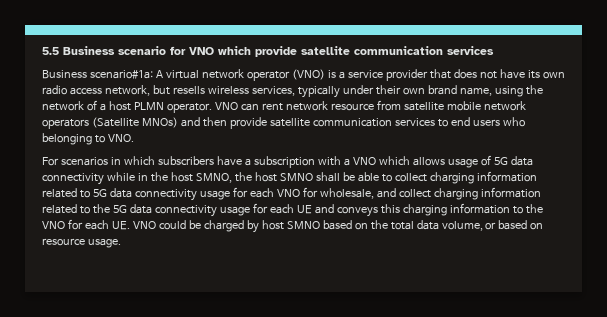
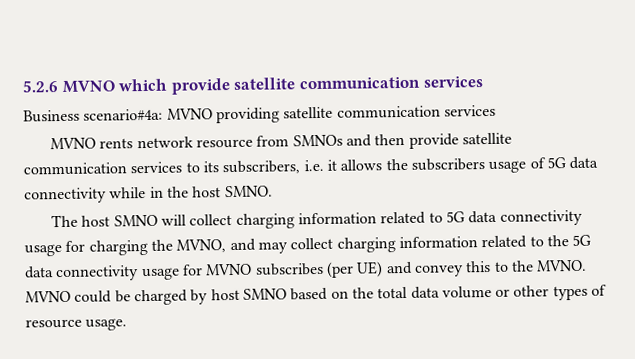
- 5.5 Business scenario for VNO which provide satellite communication services
+ 5.2.6 MVNO which provide satellite communication services
- Business scenario#1a: A virtual network operator (VNO) is a service provider that does not have its own radio access network, but resells wireless services, typically under their own brand name, using the network of a host PLMN operator. VNO can rent network resource from satellite mobile network operators (Satellite MNOs) and then provide satellite communication services to end users who belonging to VNO.
- For scenarios in which subscribers have a subscription with a VNO which allows usage of 5G data connectivity while in the host SMNO, the host SMNO shall be able to collect charging information related to 5G data connectivity usage for each VNO for wholesale, and collect charging information related to the 5G data connectivity usage for each UE and conveys this charging information to the VNO for each UE. VNO could be charged by host SMNO based on the total data volume, or based on resource usage.
+ Business scenario#4a: MVNO providing satellite communication services
+ MVNO rents network resource from SMNOs and then provide satellite communication services to its subscribers, i.e. it allows the subscribers usage of 5G data connectivity while in the host SMNO.
+ The host SMNO will collect charging information related to 5G data connectivity usage for charging the MVNO, and may collect charging information related to the 5G data connectivity usage for MVNO subscribes (per UE) and convey this to the MVNO. MVNO could be charged by host SMNO based on the total data volume or other types of resource usage.

